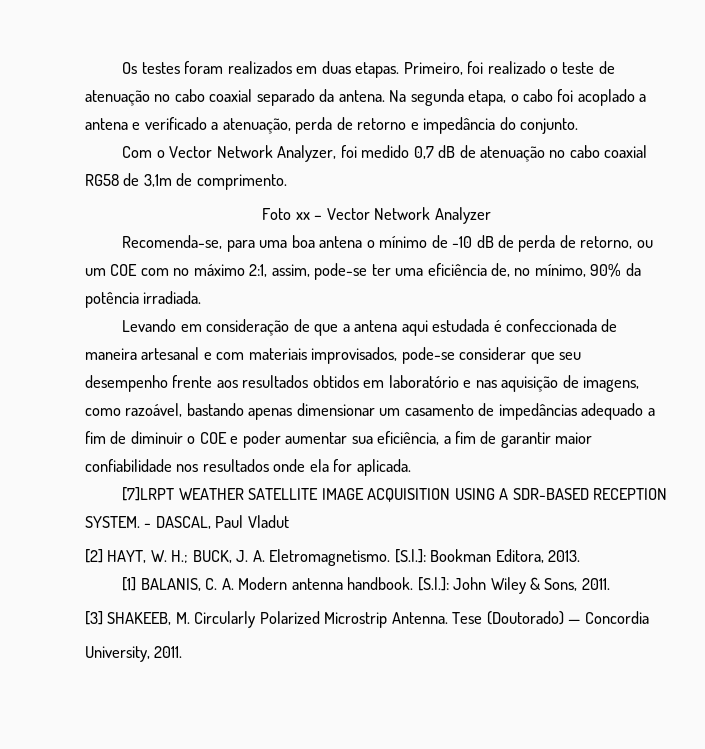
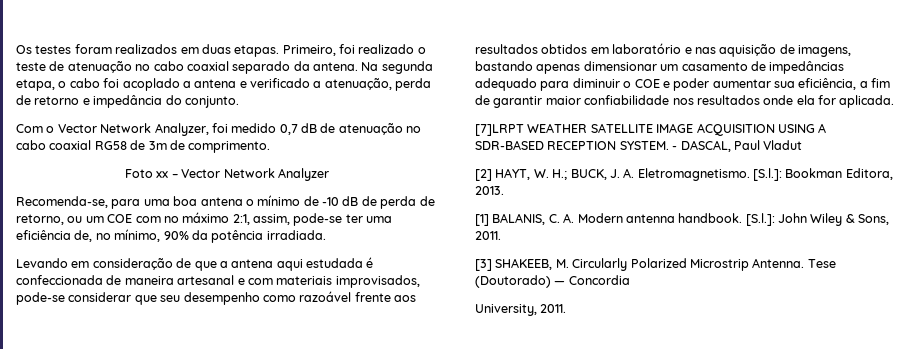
- Com o Vector Network Analyzer, foi medido 0,7 dB de atenuação no cabo coaxial RG58 de 3,1m de comprimento.
+ Com o Vector Network Analyzer, foi medido 0,7 dB de atenuação no cabo coaxial RG58 de 3m de comprimento.
- Levando em consideração de que a antena aqui estudada é confeccionada de maneira artesanal e com materiais improvisados, pode-se considerar que seu desempenho frente aos resultados obtidos em laboratório e nas aquisição de imagens, como razoável, bastando apenas dimensionar um casamento de impedâncias adequado a fim de diminuir o COE e poder aumentar sua eficiência, a fim de garantir maior confiabilidade nos resultados onde ela for aplicada.
+ Levando em consideração de que a antena aqui estudada é confeccionada de maneira artesanal e com materiais improvisados, pode-se considerar que seu desempenho como razoável frente aos resultados obtidos em laboratório e nas aquisição de imagens, bastando apenas dimensionar um casamento de impedâncias adequado para diminuir o COE e poder aumentar sua eficiência, a fim de garantir maior confiabilidade nos resultados onde ela for aplicada.

